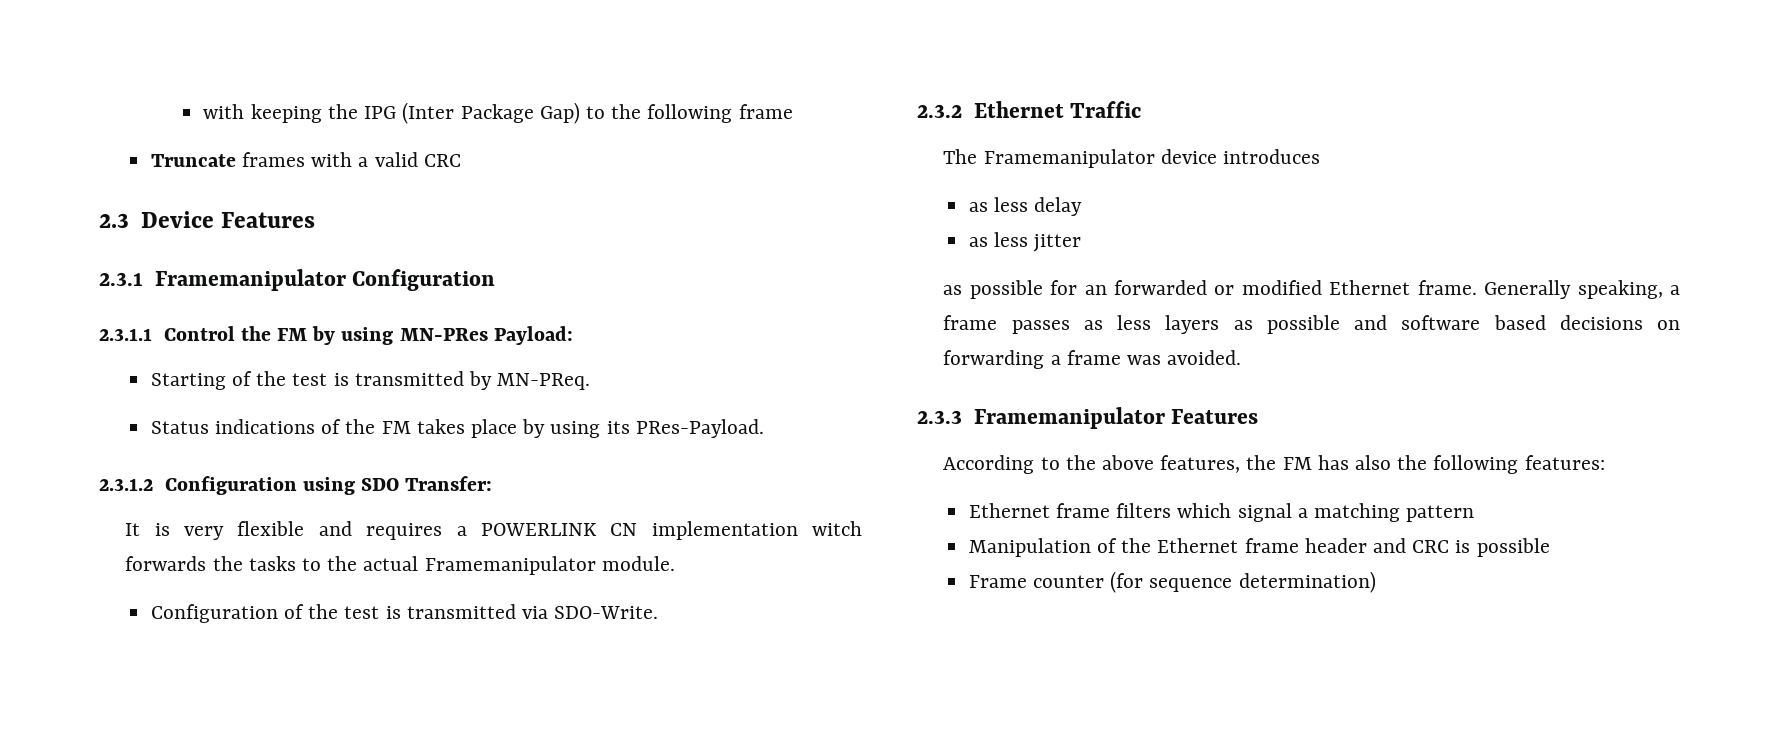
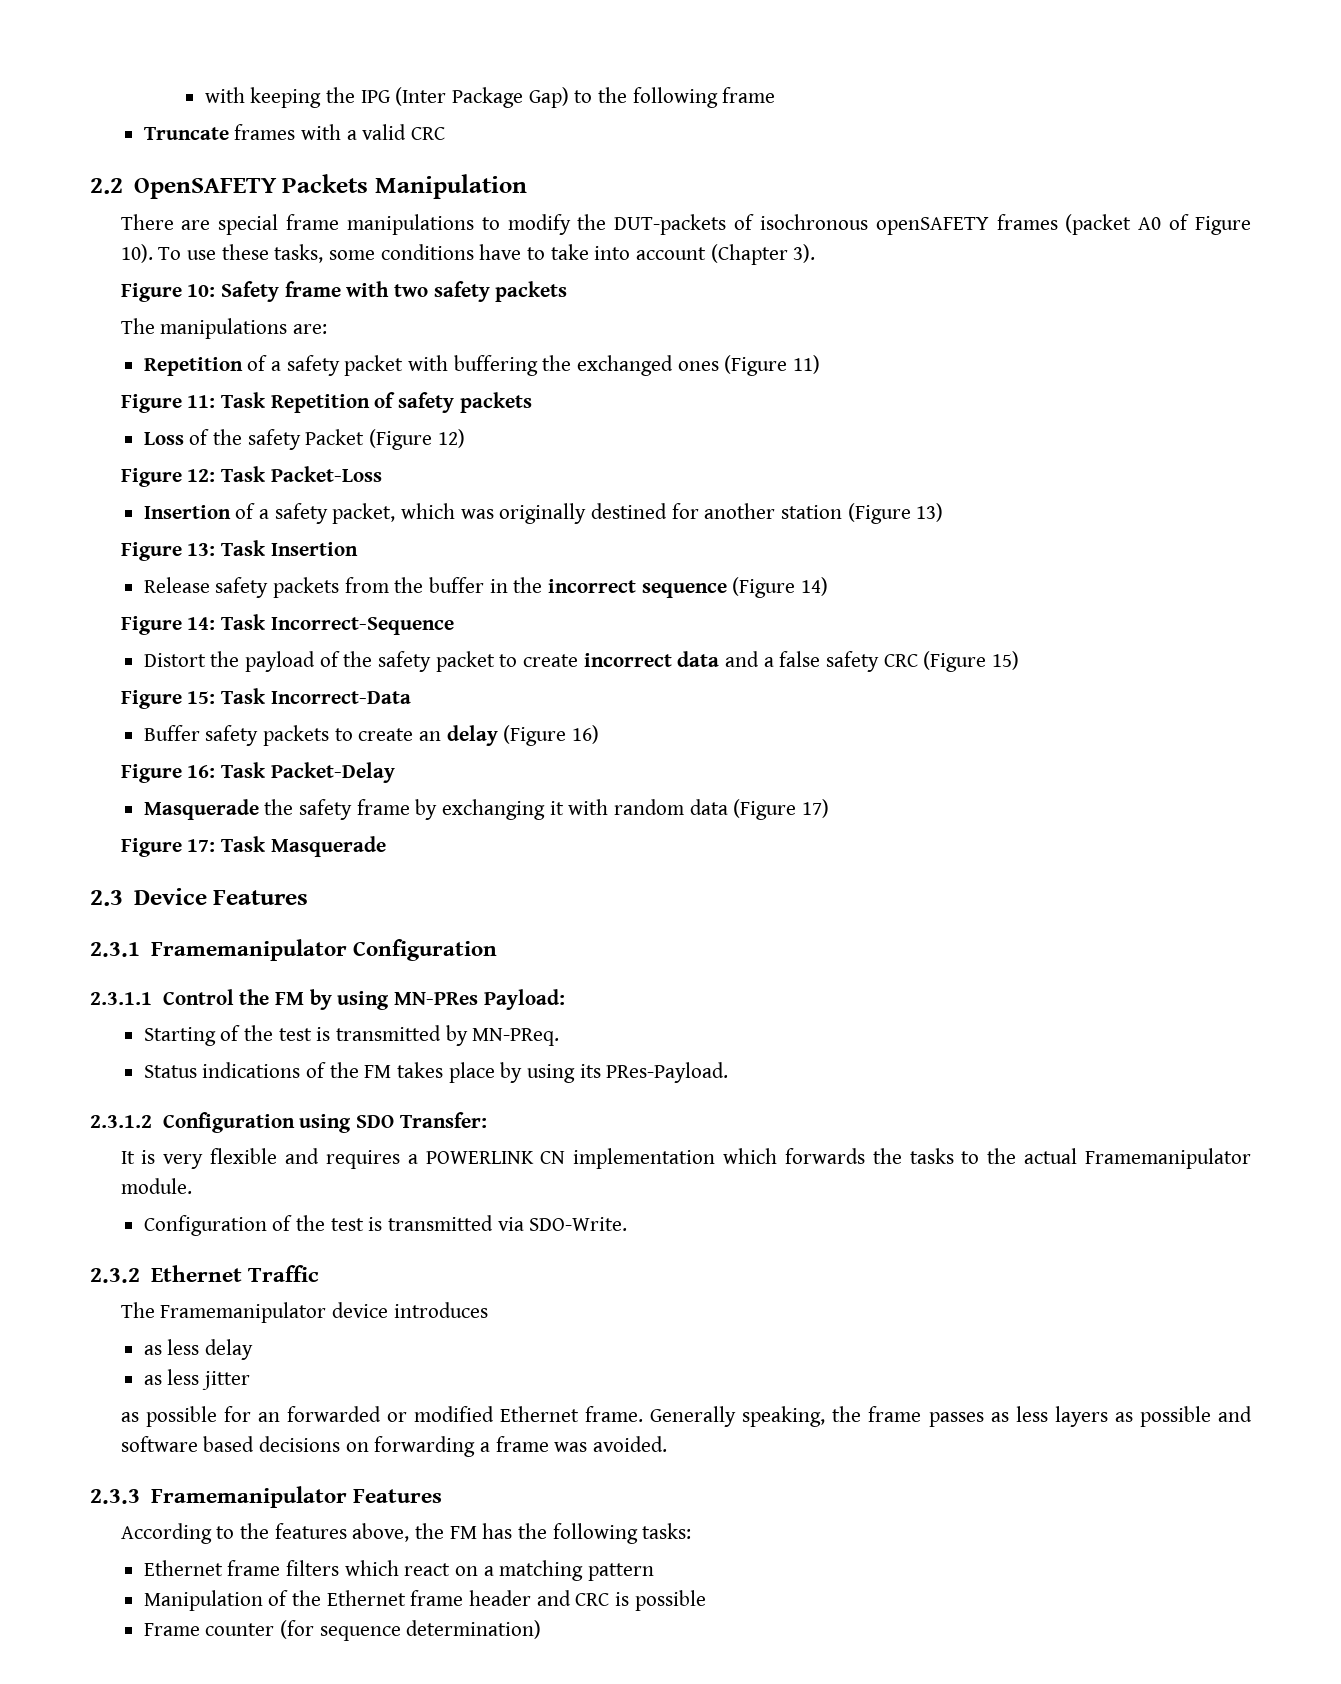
+ 2.2 OpenSAFETY Packets Manipulation
+ There are special frame manipulations to modify the DUT-packets of isochronous openSAFETY frames (packet A0 of Figure 10). To use these tasks, some conditions have to take into account (Chapter 3).
+ Figure 10: Safety frame with two safety packets
+ The manipulations are:
+ Repetition of a safety packet with buffering the exchanged ones (Figure 11)
+ Figure 11: Task Repetition of safety packets
+ Loss of the safety Packet (Figure 12)
+ Figure 12: Task Packet-Loss
+ Insertion of a safety packet, which was originally destined for another station (Figure 13)
+ Figure 13: Task Insertion
+ Release safety packets from the buffer in the incorrect sequence (Figure 14)
+ Figure 14: Task Incorrect-Sequence
+ Distort the payload of the safety packet to create incorrect data and a false safety CRC (Figure 15)
+ Figure 15: Task Incorrect-Data
+ Buffer safety packets to create an delay (Figure 16)
+ Figure 16: Task Packet-Delay
+ Masquerade the safety frame by exchanging it with random data (Figure 17)
+ Figure 17: Task Masquerade
- It is very flexible and requires a POWERLINK CN implementation witch forwards the tasks to the actual Framemanipulator module.
+ It is very flexible and requires a POWERLINK CN implementation which forwards the tasks to the actual Framemanipulator module.
- Generally speaking, a frame passes as less layers as possible and software based decisions on forwarding a frame was avoided.
+ Generally speaking, the frame passes as less layers as possible and software based decisions on forwarding a frame was avoided.
- According to the above features, the FM has also the following features:
+ According to the features above, the FM has the following tasks:
- Ethernet frame filters which signal a matching pattern
+ Ethernet frame filters which react on a matching pattern

